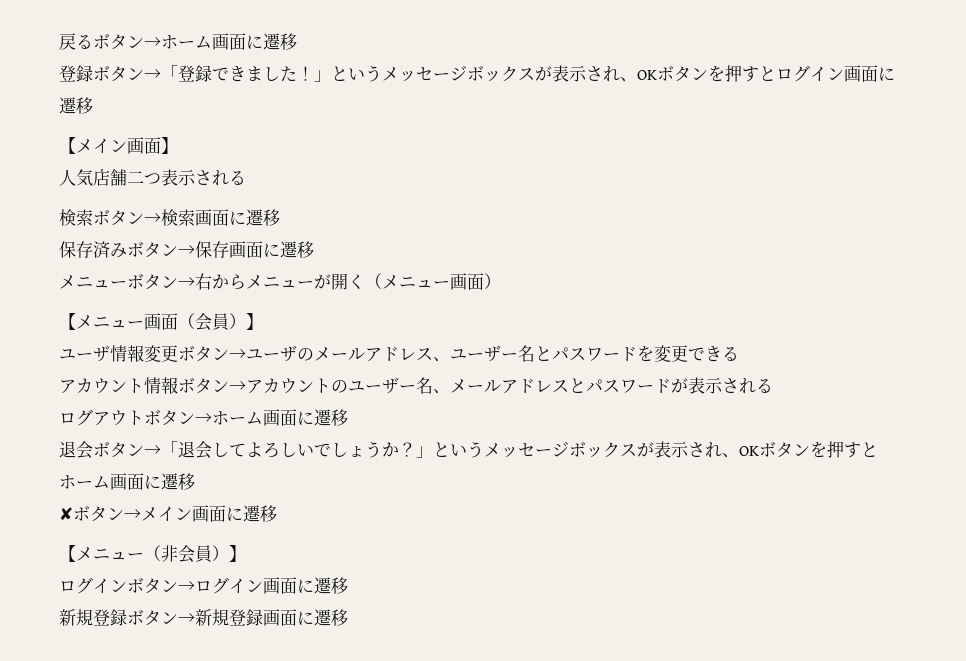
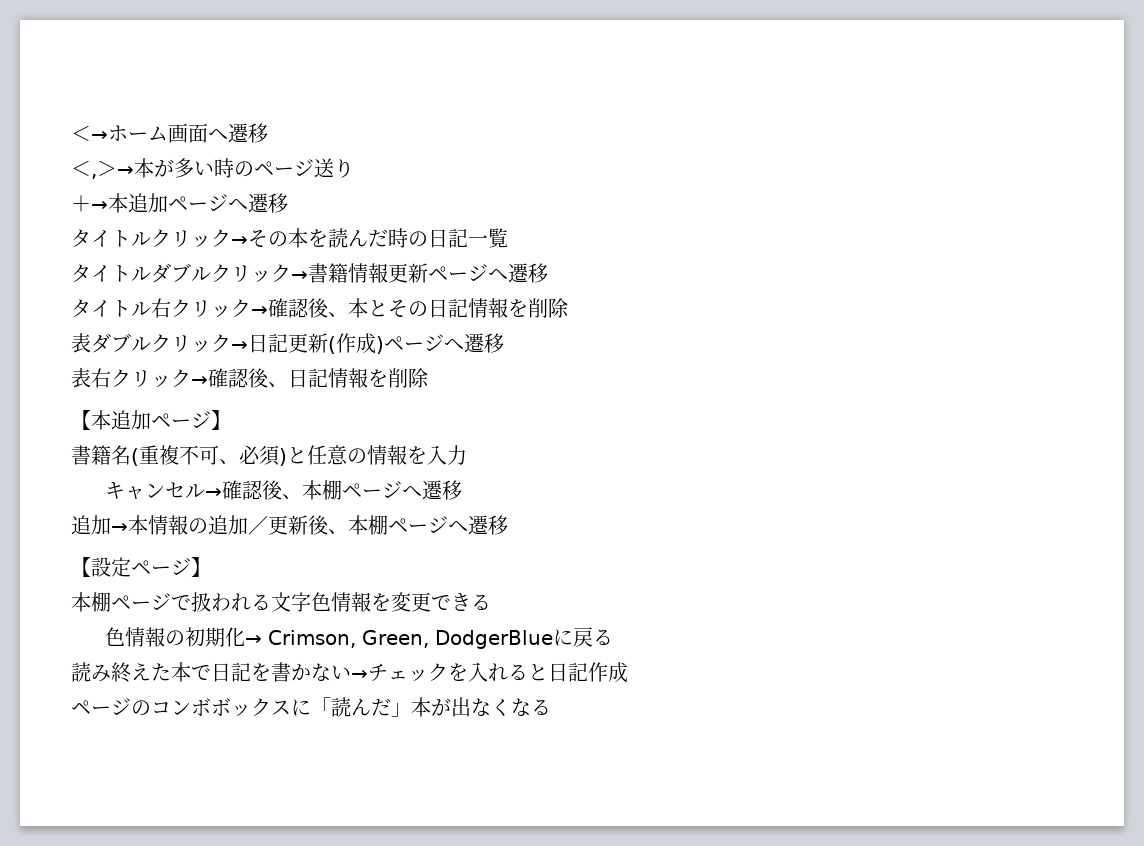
- 戻るボタン→ホーム画面に遷移
- 登録ボタン→「登録できました！」というメッセージボックスが表示され、OKボタンを押すとログイン画面に遷移
- 【メイン画面】
- 人気店舗二つ表示される
- 検索ボタン→検索画面に遷移
- 保存済みボタン→保存画面に遷移
- メニューボタン→右からメニューが開く（メニュー画面）
- 【メニュー画面（会員）】
- ユーザ情報変更ボタン→ユーザのメールアドレス、ユーザー名とパスワードを変更できる
- アカウント情報ボタン→アカウントのユーザー名、メールアドレスとパスワードが表示される
- ログアウトボタン→ホーム画面に遷移
- 退会ボタン→「退会してよろしいでしょうか？」というメッセージボックスが表示され、OKボタンを押すとホーム画面に遷移
- ✘ボタン→メイン画面に遷移
- 【メニュー（非会員）】
- ログインボタン→ログイン画面に遷移
- 新規登録ボタン→新規登録画面に遷移
+ ＜→ホーム画面へ遷移
+ ＜,＞→本が多い時のページ送り
+ ＋→本追加ページへ遷移
+ タイトルクリック→その本を読んだ時の日記一覧
+ タイトルダブルクリック→書籍情報更新ページへ遷移
+ タイトル右クリック→確認後、本とその日記情報を削除
+ 表ダブルクリック→日記更新(作成)ページへ遷移
+ 表右クリック→確認後、日記情報を削除
+ 【本追加ページ】
+ 書籍名(重複不可、必須)と任意の情報を入力
+ キャンセル→確認後、本棚ページへ遷移
+ 追加→本情報の追加／更新後、本棚ページへ遷移
+ 【設定ページ】
+ 本棚ページで扱われる文字色情報を変更できる
+ 色情報の初期化→ Crimson, Green, DodgerBlueに戻る
+ 読み終えた本で日記を書かない→チェックを入れると日記作成
+ ページのコンボボックスに「読んだ」本が出なくなる

